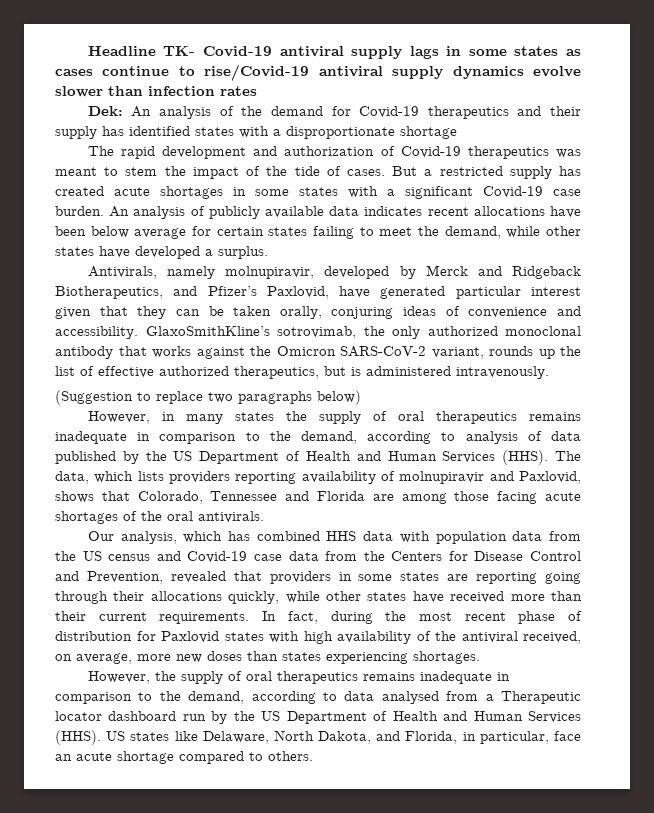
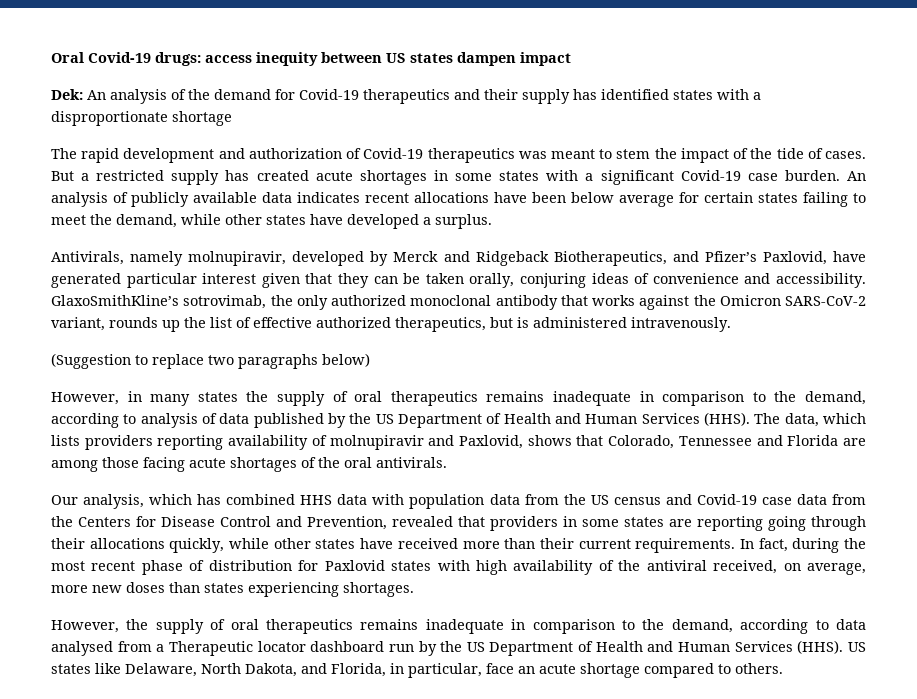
- Headline TK- Covid-19 antiviral supply lags in some states as cases continue to rise/Covid-19 antiviral supply dynamics evolve slower than infection rates
+ Oral Covid-19 drugs: access inequity between US states dampen impact

